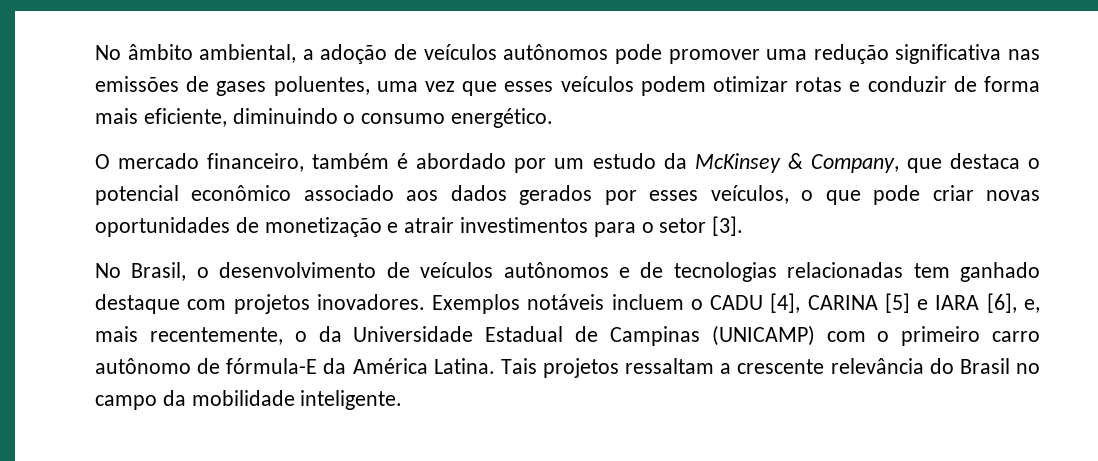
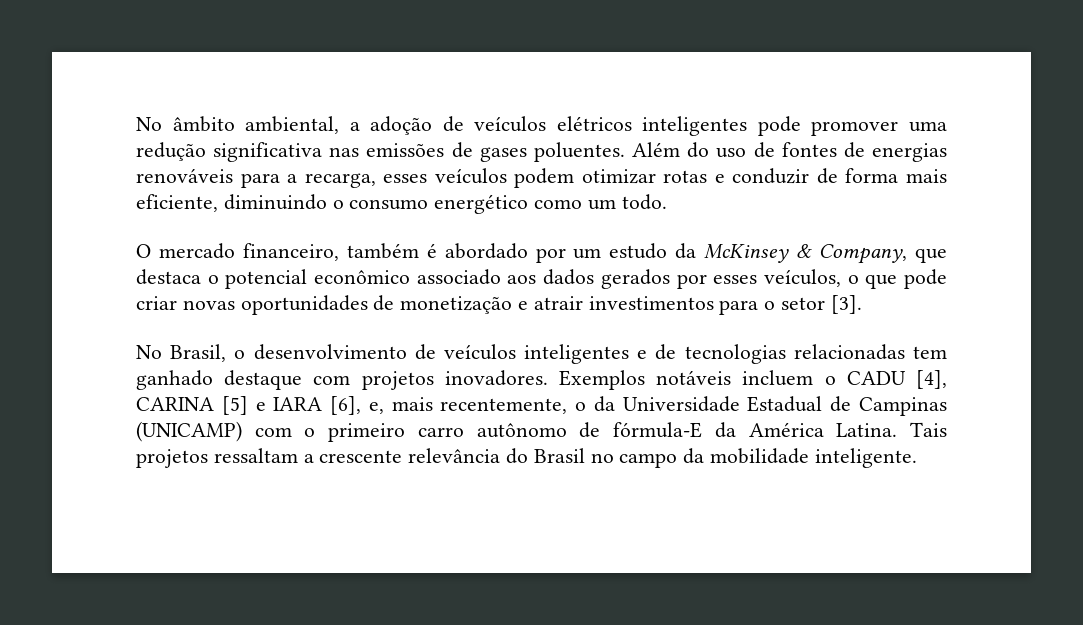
- No âmbito ambiental, a adoção de veículos autônomos pode promover uma redução significativa nas emissões de gases poluentes, uma vez que esses veículos podem otimizar rotas e conduzir de forma mais eficiente, diminuindo o consumo energético.
+ No âmbito ambiental, a adoção de veículos elétricos inteligentes pode promover uma redução significativa nas emissões de gases poluentes. Além do uso de fontes de energias renováveis para a recarga, esses veículos podem otimizar rotas e conduzir de forma mais eficiente, diminuindo o consumo energético como um todo.
- No Brasil, o desenvolvimento de veículos autônomos e de tecnologias relacionadas tem ganhado destaque com projetos inovadores.
+ No Brasil, o desenvolvimento de veículos inteligentes e de tecnologias relacionadas tem ganhado destaque com projetos inovadores.

